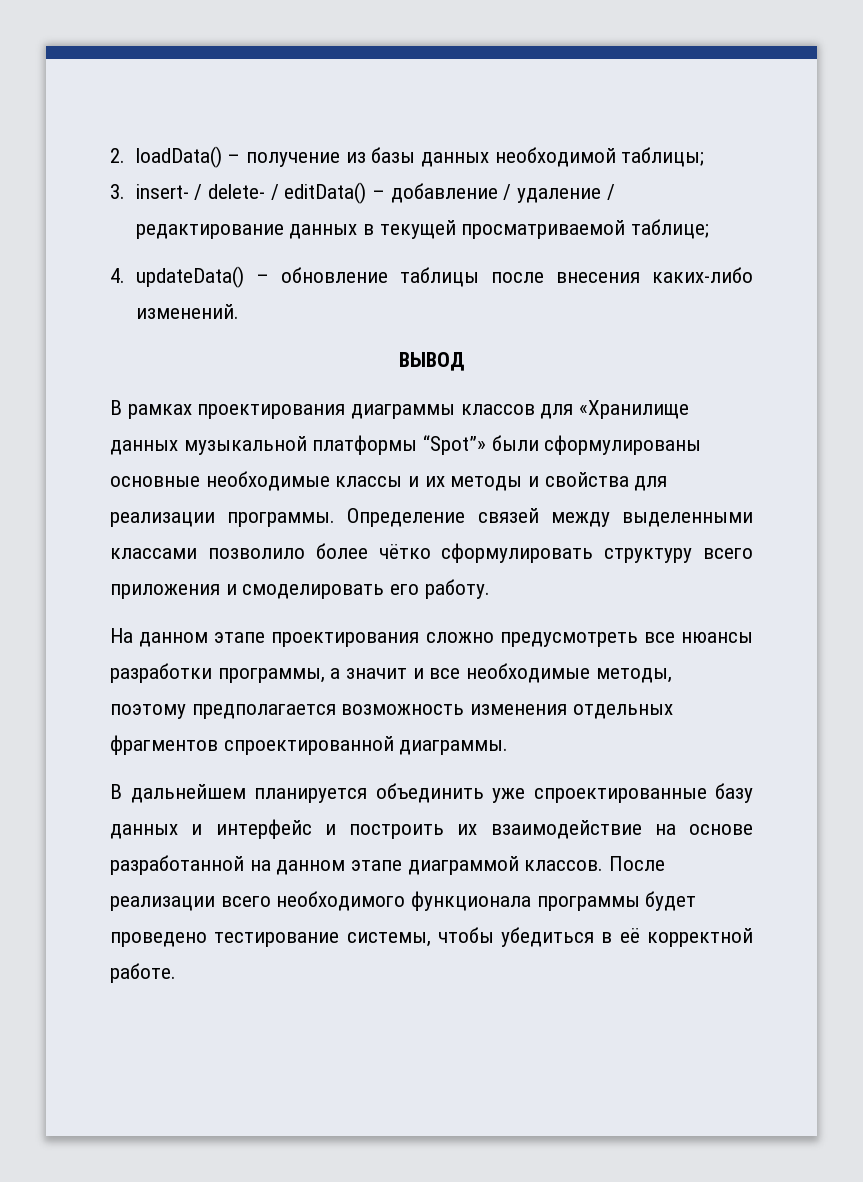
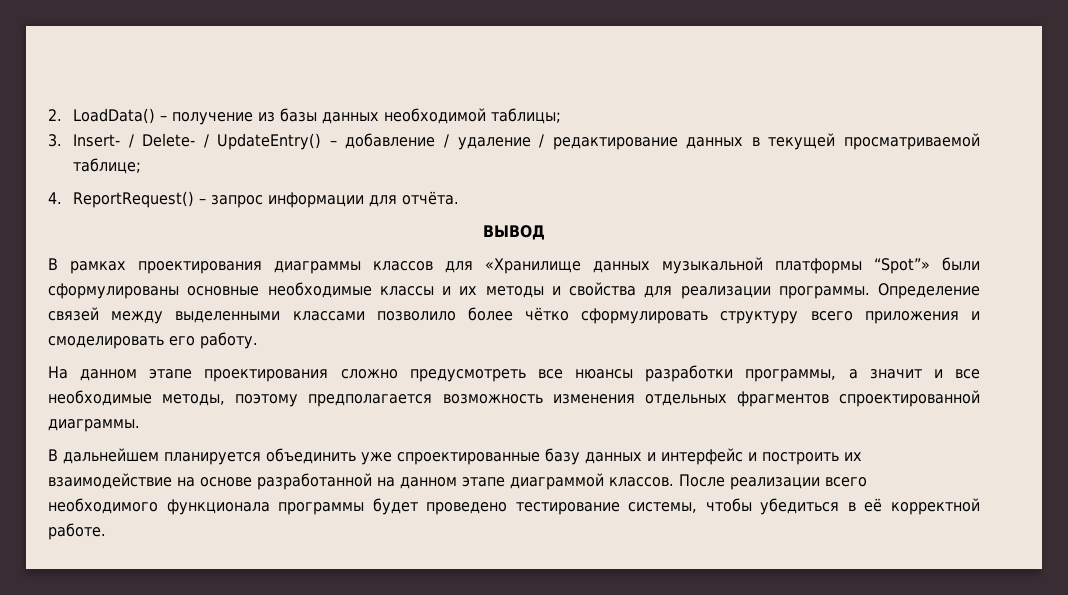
- 2. loadData() – получение из базы данных необходимой таблицы;
+ 2. LoadData() – получение из базы данных необходимой таблицы;
- 3. insert- / delete- / editData() – добавление / удаление / редактирование данных в текущей просматриваемой таблице;
+ 3. Insert- / Delete- / UpdateEntry() – добавление / удаление / редактирование данных в текущей просматриваемой таблице;
- 4. updateData() – обновление таблицы после внесения каких-либо изменений.
+ 4. ReportRequest() – запрос информации для отчёта.

